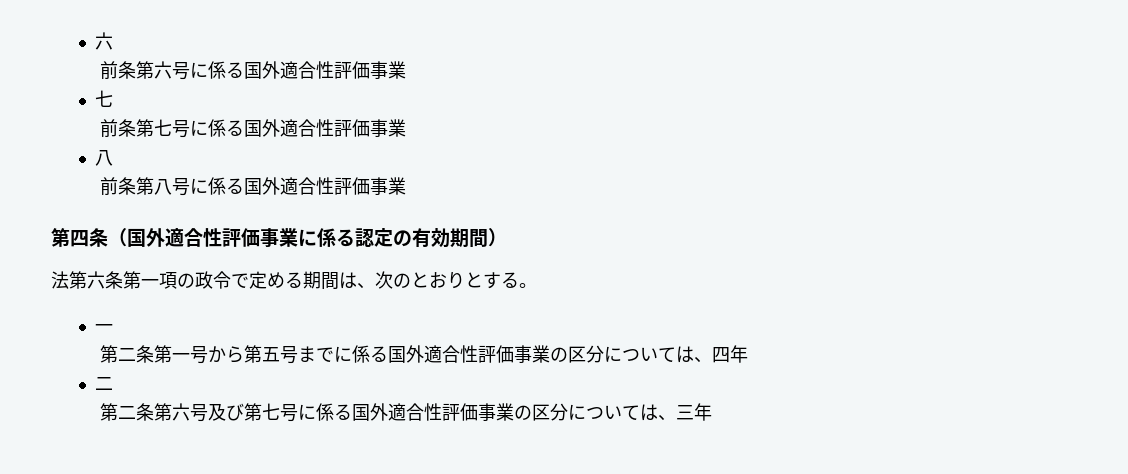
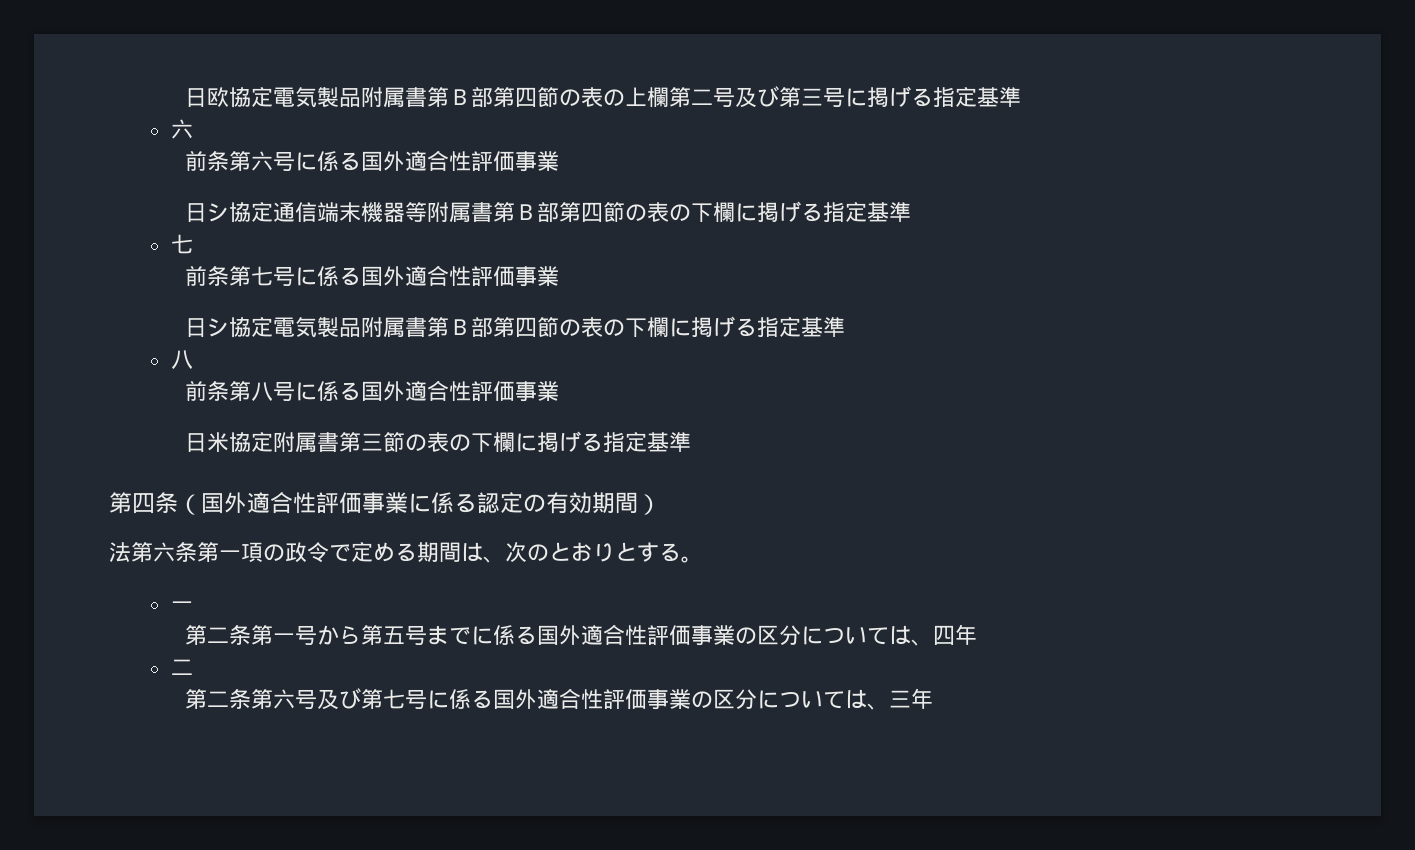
+ 日欧協定電気製品附属書第Ｂ部第四節の表の上欄第二号及び第三号に掲げる指定基準
+ 日シ協定通信端末機器等附属書第Ｂ部第四節の表の下欄に掲げる指定基準
+ 日シ協定電気製品附属書第Ｂ部第四節の表の下欄に掲げる指定基準
+ 日米協定附属書第三節の表の下欄に掲げる指定基準

